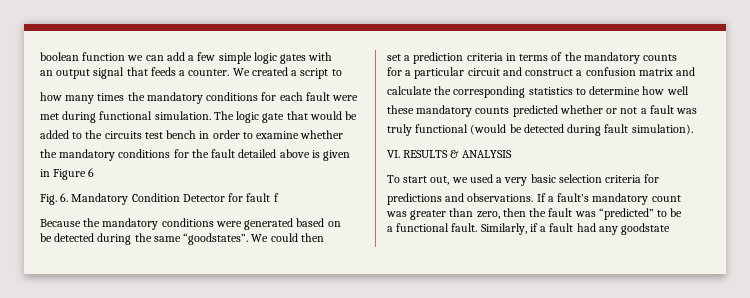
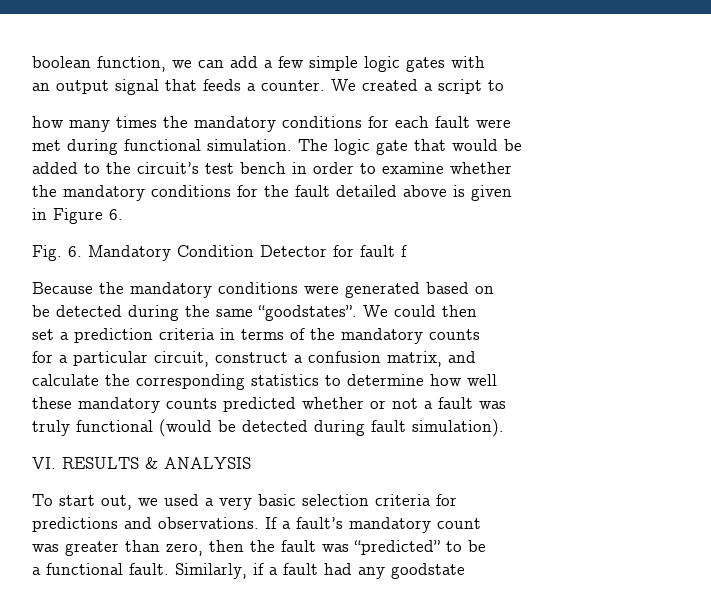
- boolean function we can add a few simple logic gates with
+ boolean function, we can add a few simple logic gates with
- added to the circuits test bench in order to examine whether
+ added to the circuit’s test bench in order to examine whether
- in Figure 6
+ in Figure 6.
- for a particular circuit and construct a confusion matrix and
+ for a particular circuit, construct a confusion matrix, and

